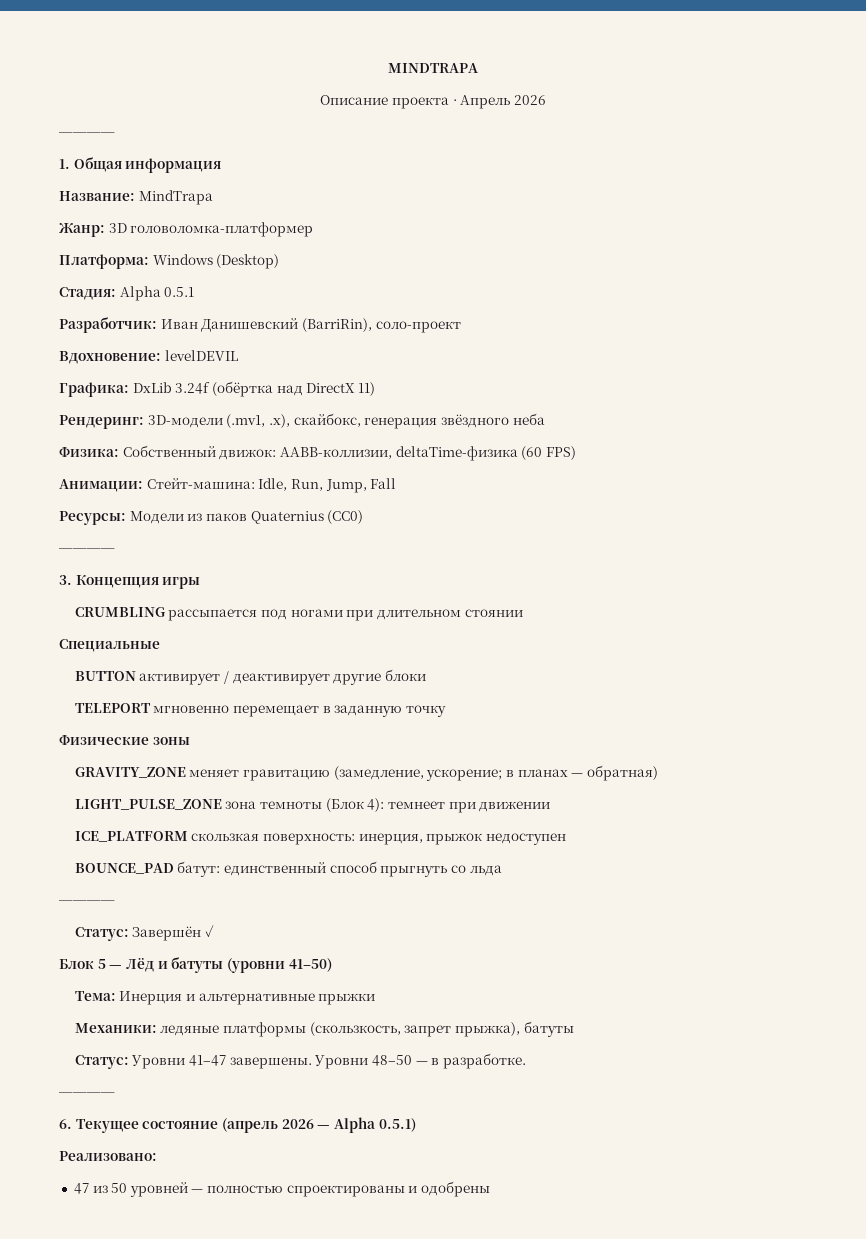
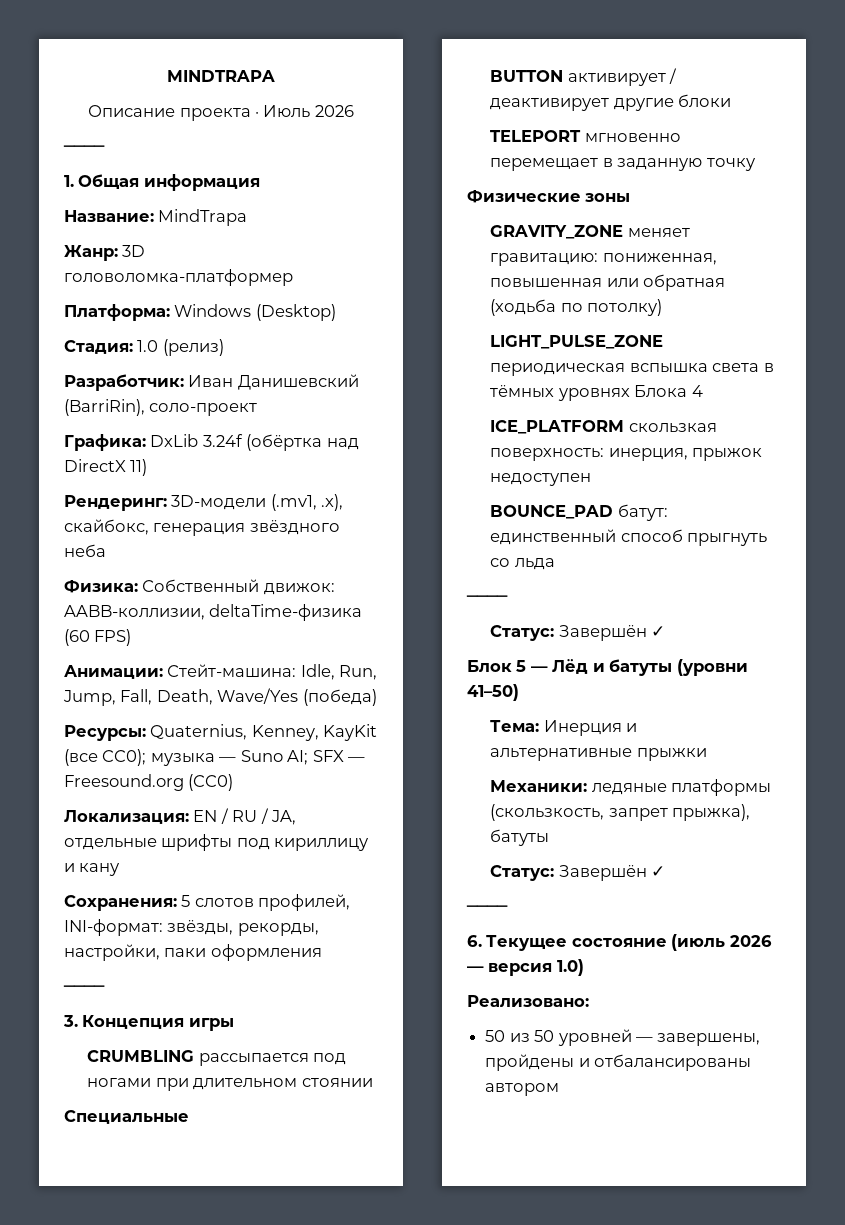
- Описание проекта · Апрель 2026
+ Описание проекта · Июль 2026
- Стадия: Alpha 0.5.1
+ Стадия: 1.0 (релиз)
- Вдохновение: levelDEVIL
- Анимации: Стейт-машина: Idle, Run, Jump, Fall
- Ресурсы: Модели из паков Quaternius (CC0)
+ Анимации: Стейт-машина: Idle, Run, Jump, Fall, Death, Wave/Yes (победа)
+ Ресурсы: Quaternius, Kenney, KayKit (все CC0); музыка — Suno AI; SFX — Freesound.org (CC0)
+ Локализация: EN / RU / JA, отдельные шрифты под кириллицу и кану
+ Сохранения: 5 слотов профилей, INI-формат: звёзды, рекорды, настройки, паки оформления
- GRAVITY_ZONE меняет гравитацию (замедление, ускорение; в планах — обратная)
- LIGHT_PULSE_ZONE зона темноты (Блок 4): темнеет при движении
+ GRAVITY_ZONE меняет гравитацию: пониженная, повышенная или обратная (ходьба по потолку)
+ LIGHT_PULSE_ZONE периодическая вспышка света в тёмных уровнях Блока 4
  Механики: ледяные платформы (скользкость, запрет прыжка), батуты
- Статус: Уровни 41–47 завершены. Уровни 48–50 — в разработке.
+ Статус: Завершён ✓
- 6. Текущее состояние (апрель 2026 — Alpha 0.5.1)
+ 6. Текущее состояние (июль 2026 — версия 1.0)
- 47 из 50 уровней — полностью спроектированы и одобрены
+ 50 из 50 уровней — завершены, пройдены и отбалансированы автором

